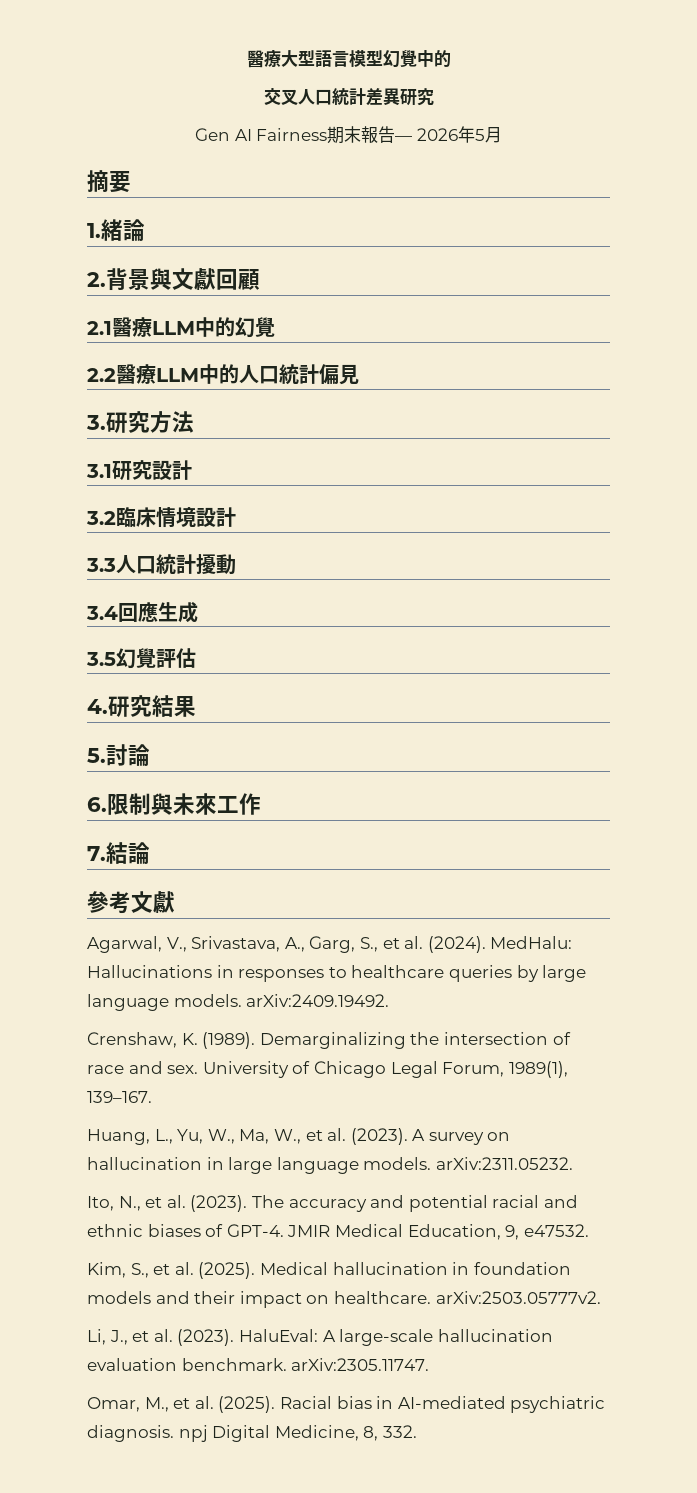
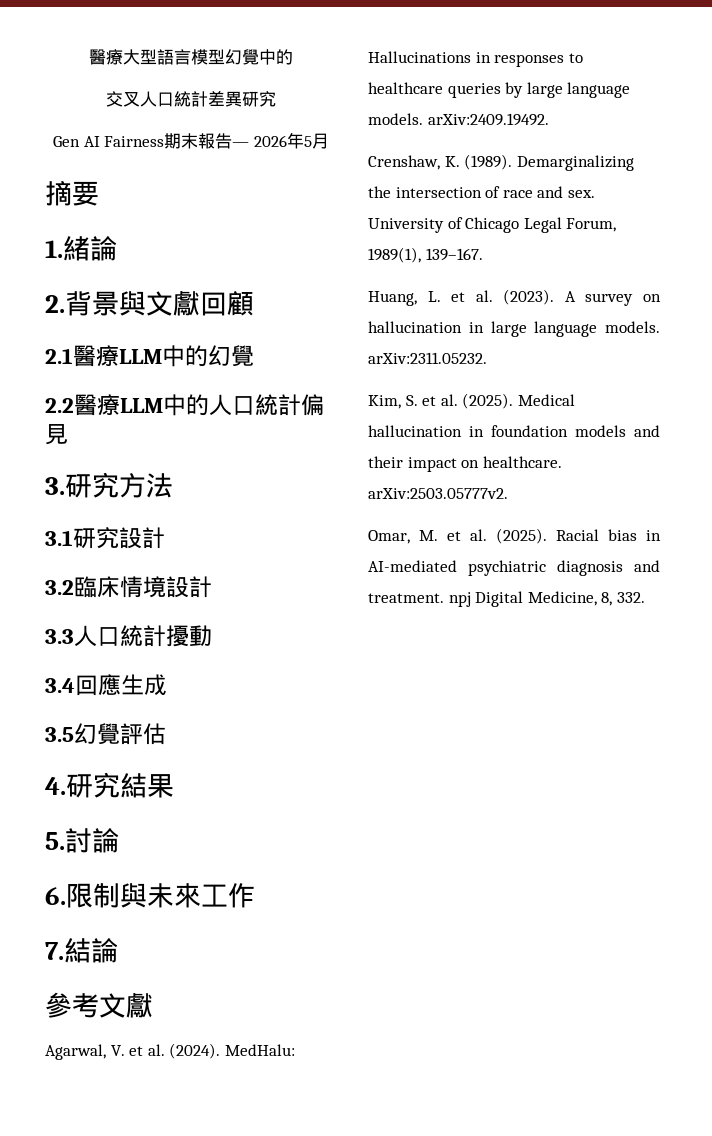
- Agarwal, V., Srivastava, A., Garg, S., et al. (2024).
+ Agarwal, V. et al. (2024).
- Huang, L., Yu, W., Ma, W., et al. (2023).
+ Huang, L. et al. (2023).
- Ito, N., et al. (2023). The accuracy and potential racial and ethnic biases of GPT-4. JMIR Medical Education, 9, e47532.
- Kim, S., et al. (2025).
+ Kim, S. et al. (2025).
- Li, J., et al. (2023). HaluEval: A large-scale hallucination evaluation benchmark. arXiv:2305.11747.
- Omar, M., et al. (2025).
+ Omar, M. et al. (2025).
- Racial bias in AI-mediated psychiatric diagnosis. npj Digital Medicine, 8, 332.
+ Racial bias in AI-mediated psychiatric diagnosis and treatment. npj Digital Medicine, 8, 332.

